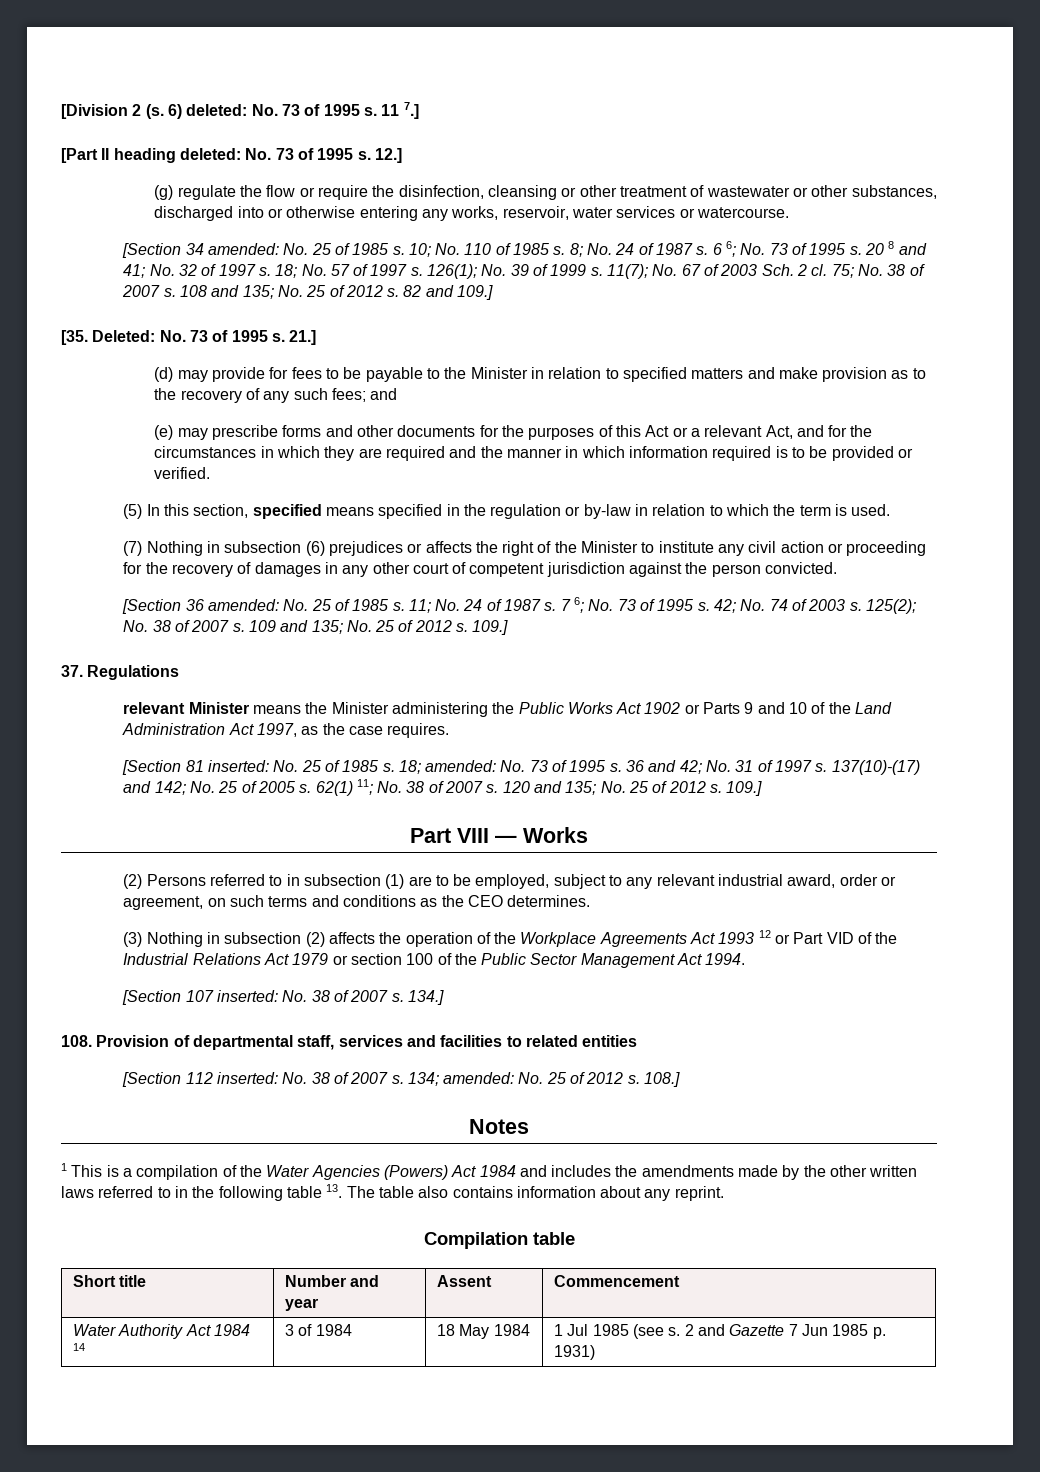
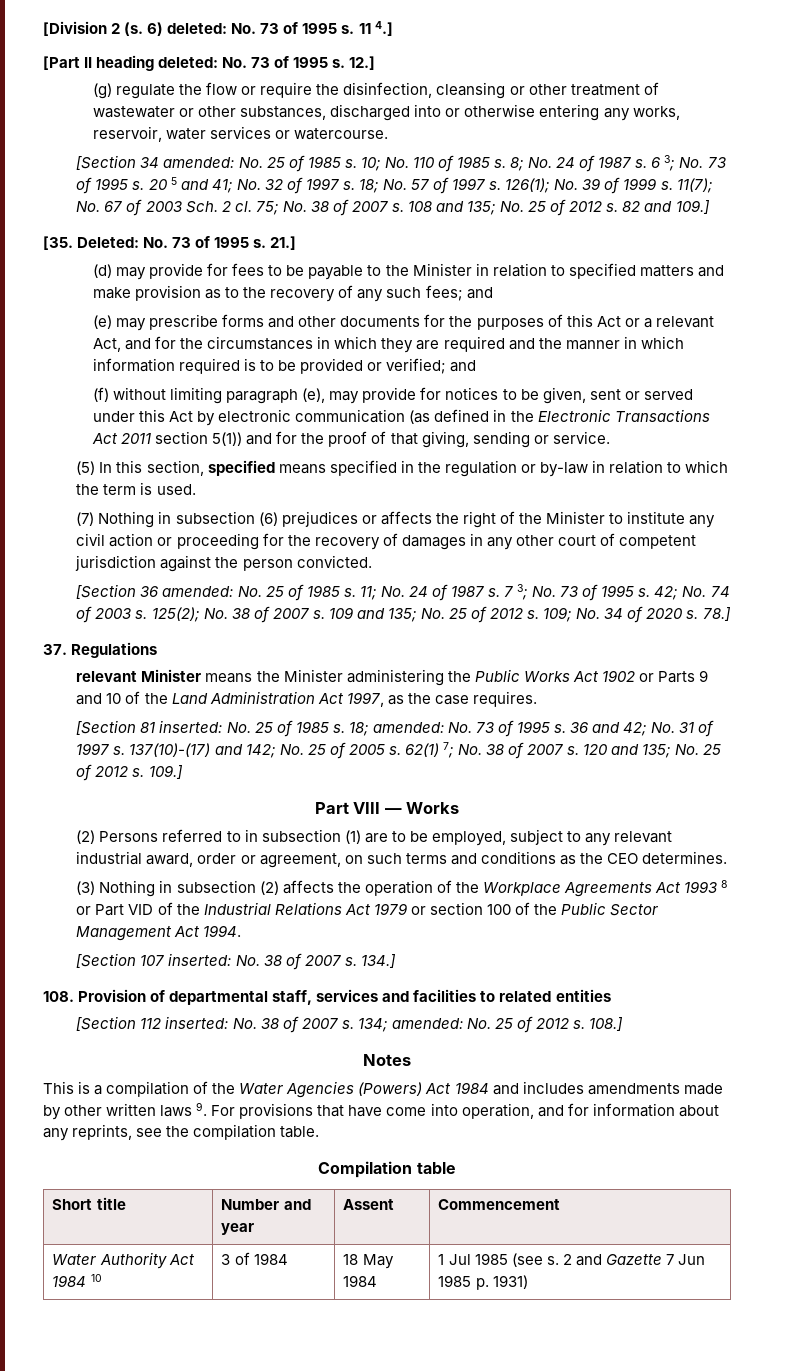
- 11 7.]
+ 11 4.]
- 6 6; No. 73 of 1995 s.
+ 6 3; No. 73 of 1995 s.
- 20 8 and 41; No. 32 of 1997 s.
+ 20 5 and 41; No. 32 of 1997 s.
- (e) may prescribe forms and other documents for the purposes of this Act or a relevant Act, and for the circumstances in which they are required and the manner in which information required is to be provided or verified.
+ (e) may prescribe forms and other documents for the purposes of this Act or a relevant Act, and for the circumstances in which they are required and the manner in which information required is to be provided or verified; and
+ (f) without limiting paragraph (e), may provide for notices to be given, sent or served under this Act by electronic communication (as defined in the Electronic Transactions Act 2011 section 5(1)) and for the proof of that giving, sending or service.
- 7 6; No. 73 of 1995 s.
+ 7 3; No. 73 of 1995 s.
- 109 and 135; No. 25 of 2012 s. 109.]
+ 109 and 135; No. 25 of 2012 s. 109; No. 34 of 2020 s. 78.]
- 62(1) 11; No. 38 of 2007 s.
+ 62(1) 7; No. 38 of 2007 s.
- (3) Nothing in subsection (2) affects the operation of the Workplace Agreements Act 1993 12 or Part VID of the Industrial Relations Act 1979 or section 100 of the Public Sector Management Act 1994.
+ (3) Nothing in subsection (2) affects the operation of the Workplace Agreements Act 1993 8 or Part VID of the Industrial Relations Act 1979 or section 100 of the Public Sector Management Act 1994.
- 1 This is a compilation of the Water Agencies (Powers) Act 1984 and includes the amendments made by the other written laws referred to in the following table 13. The table also contains information about any reprint.
+ This is a compilation of the Water Agencies (Powers) Act 1984 and includes amendments made by other written laws 9. For provisions that have come into operation, and for information about any reprints, see the compilation table.
- Water Authority Act 1984 14 | 3 of 1984 | 18 May 1984 | 1 Jul 1985 (see s. 2 and Gazette 7 Jun 1985 p. 1931)
+ Water Authority Act 1984 10 | 3 of 1984 | 18 May 1984 | 1 Jul 1985 (see s. 2 and Gazette 7 Jun 1985 p. 1931)

